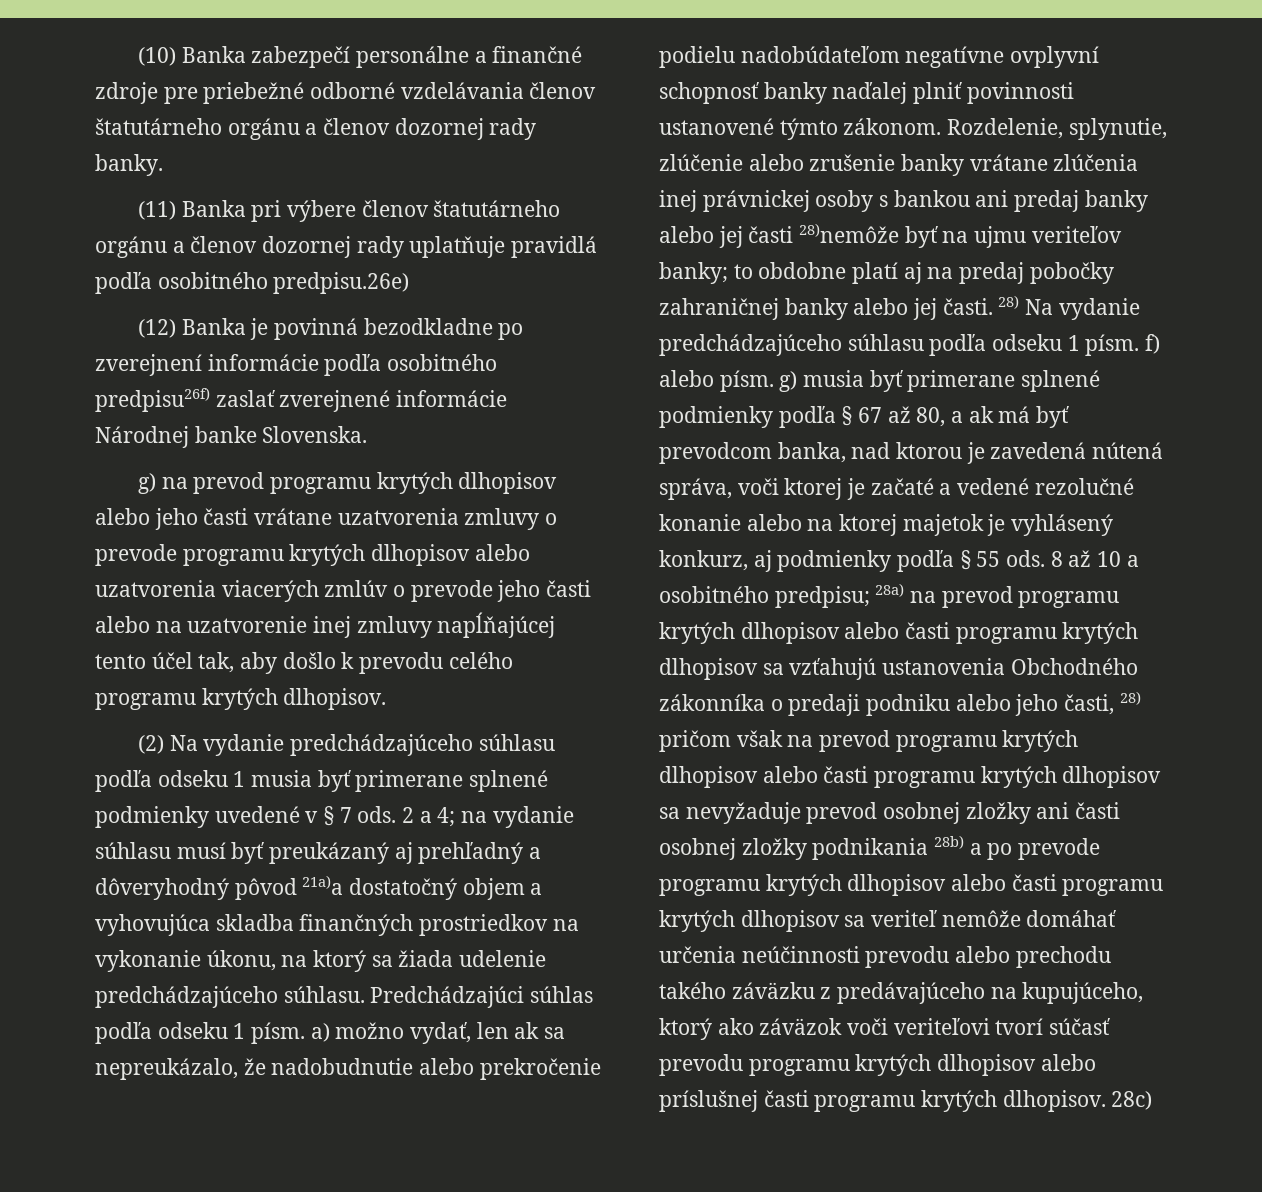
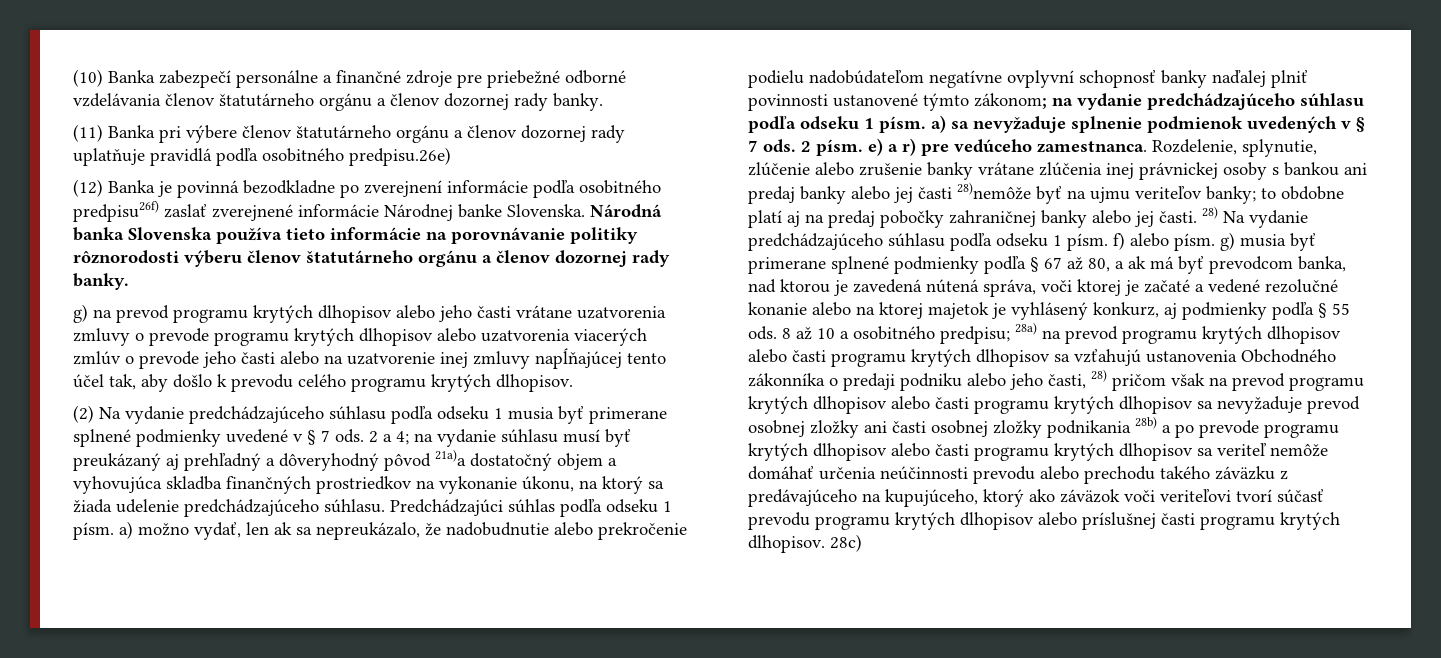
+ Národná banka Slovenska používa tieto informácie na porovnávanie politiky rôznorodosti výberu členov štatutárneho orgánu a členov dozornej rady banky.
- Predchádzajúci súhlas podľa odseku 1 písm. a) možno vydať, len ak sa nepreukázalo, že nadobudnutie alebo prekročenie podielu nadobúdateľom negatívne ovplyvní schopnosť banky naďalej plniť povinnosti ustanovené týmto zákonom.
+ Predchádzajúci súhlas podľa odseku 1 písm. a) možno vydať, len ak sa nepreukázalo, že nadobudnutie alebo prekročenie podielu nadobúdateľom negatívne ovplyvní schopnosť banky naďalej plniť povinnosti ustanovené týmto zákonom; na vydanie predchádzajúceho súhlasu podľa odseku 1 písm. a) sa nevyžaduje splnenie podmienok uvedených v § 7 ods. 2 písm. e) a r) pre vedúceho zamestnanca.

